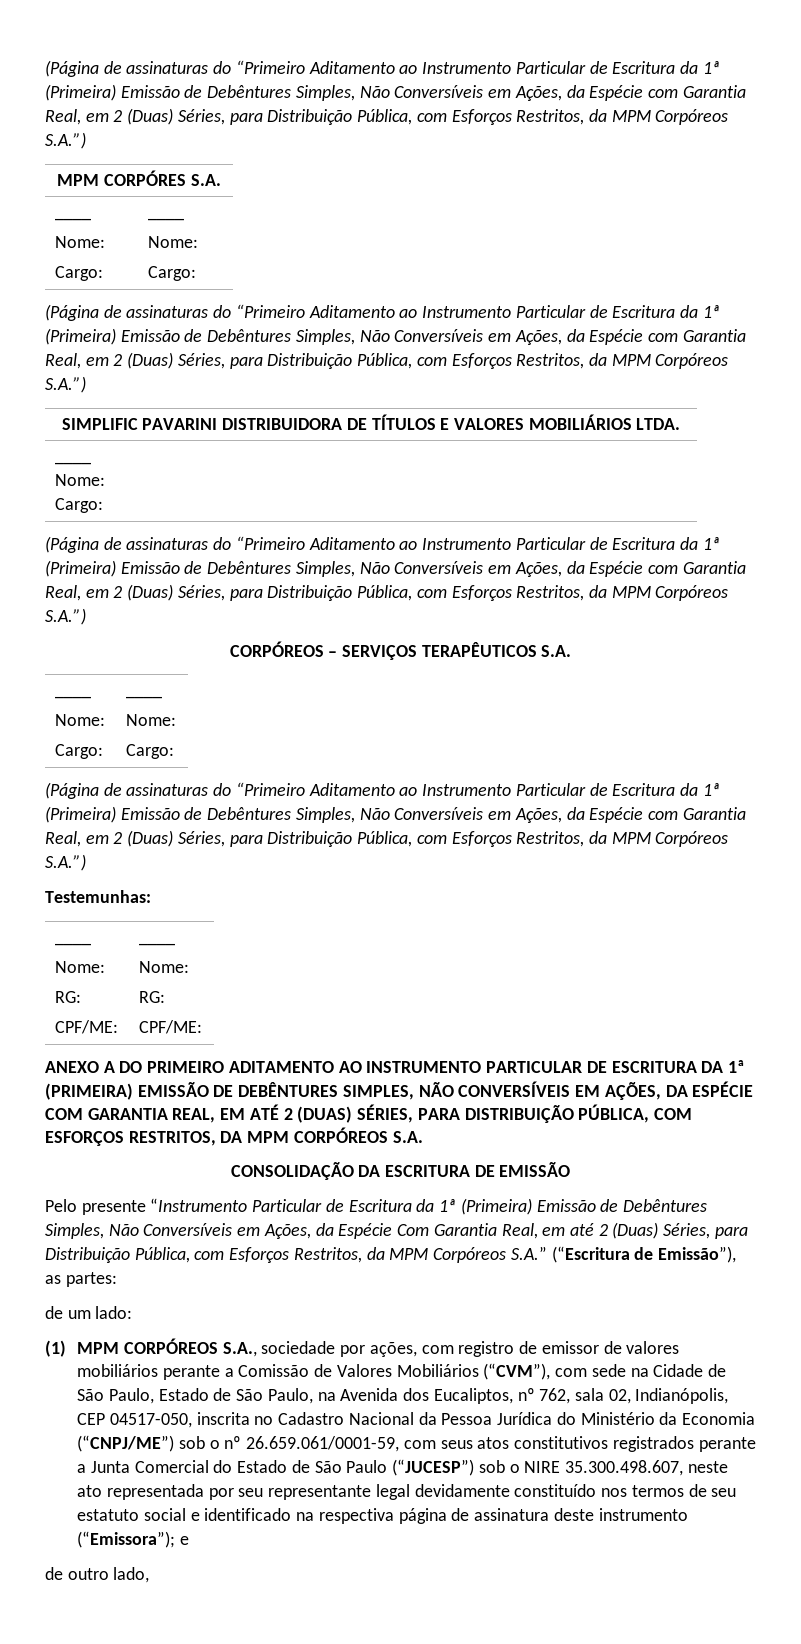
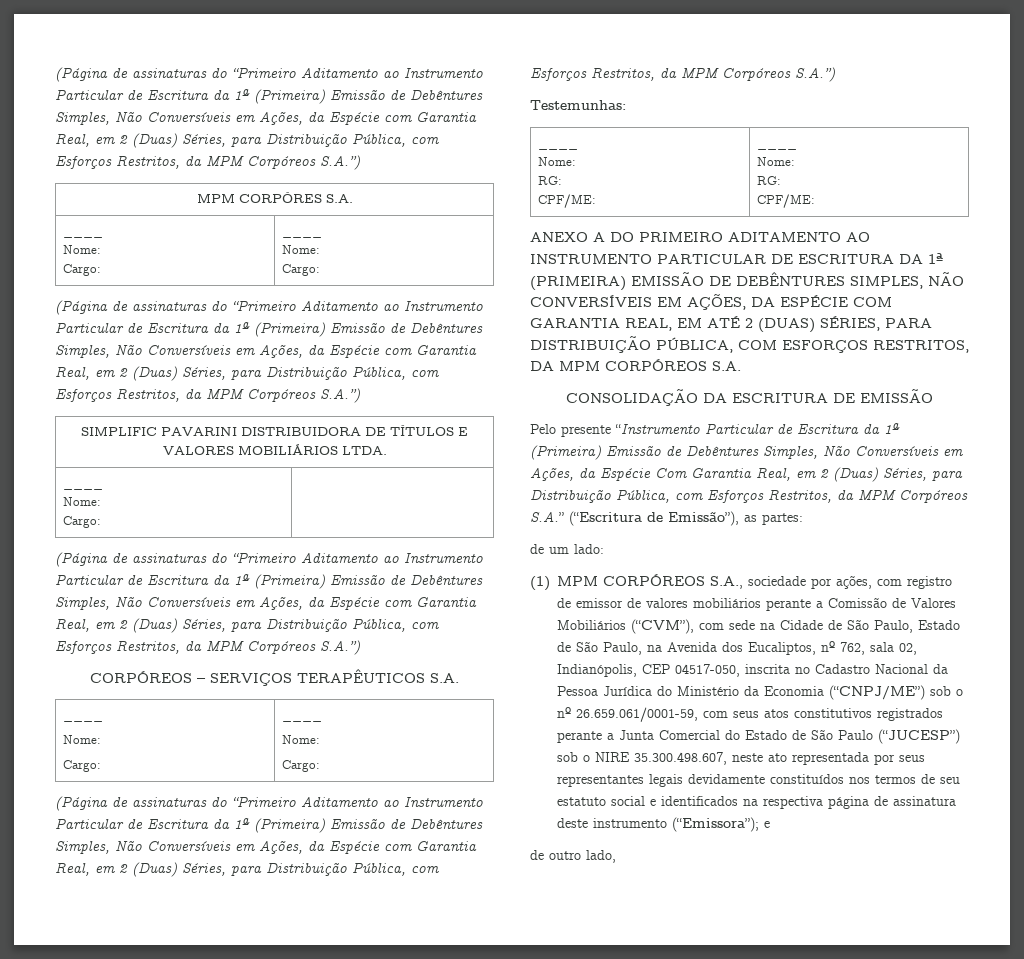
- Pelo presente “Instrumento Particular de Escritura da 1ª (Primeira) Emissão de Debêntures Simples, Não Conversíveis em Ações, da Espécie Com Garantia Real, em até 2 (Duas) Séries, para Distribuição Pública, com Esforços Restritos, da MPM Corpóreos S.A.” (“Escritura de Emissão”), as partes:
+ Pelo presente “Instrumento Particular de Escritura da 1ª (Primeira) Emissão de Debêntures Simples, Não Conversíveis em Ações, da Espécie Com Garantia Real, em 2 (Duas) Séries, para Distribuição Pública, com Esforços Restritos, da MPM Corpóreos S.A.” (“Escritura de Emissão”), as partes:
- (1) MPM CORPÓREOS S.A., sociedade por ações, com registro de emissor de valores mobiliários perante a Comissão de Valores Mobiliários (“CVM”), com sede na Cidade de São Paulo, Estado de São Paulo, na Avenida dos Eucaliptos, nº 762, sala 02, Indianópolis, CEP 04517-050, inscrita no Cadastro Nacional da Pessoa Jurídica do Ministério da Economia (“CNPJ/ME”) sob o nº 26.659.061/0001-59, com seus atos constitutivos registrados perante a Junta Comercial do Estado de São Paulo (“JUCESP”) sob o NIRE 35.300.498.607, neste ato representada por seu representante legal devidamente constituído nos termos de seu estatuto social e identificado na respectiva página de assinatura deste instrumento (“Emissora”);
+ (1) MPM CORPÓREOS S.A., sociedade por ações, com registro de emissor de valores mobiliários perante a Comissão de Valores Mobiliários (“CVM”), com sede na Cidade de São Paulo, Estado de São Paulo, na Avenida dos Eucaliptos, nº 762, sala 02, Indianópolis, CEP 04517-050, inscrita no Cadastro Nacional da Pessoa Jurídica do Ministério da Economia (“CNPJ/ME”) sob o nº 26.659.061/0001-59, com seus atos constitutivos registrados perante a Junta Comercial do Estado de São Paulo (“JUCESP”) sob o NIRE 35.300.498.607, neste ato representada por seus representantes legais devidamente constituídos nos termos de seu estatuto social e identificados na respectiva página de assinatura deste instrumento (“Emissora”);

